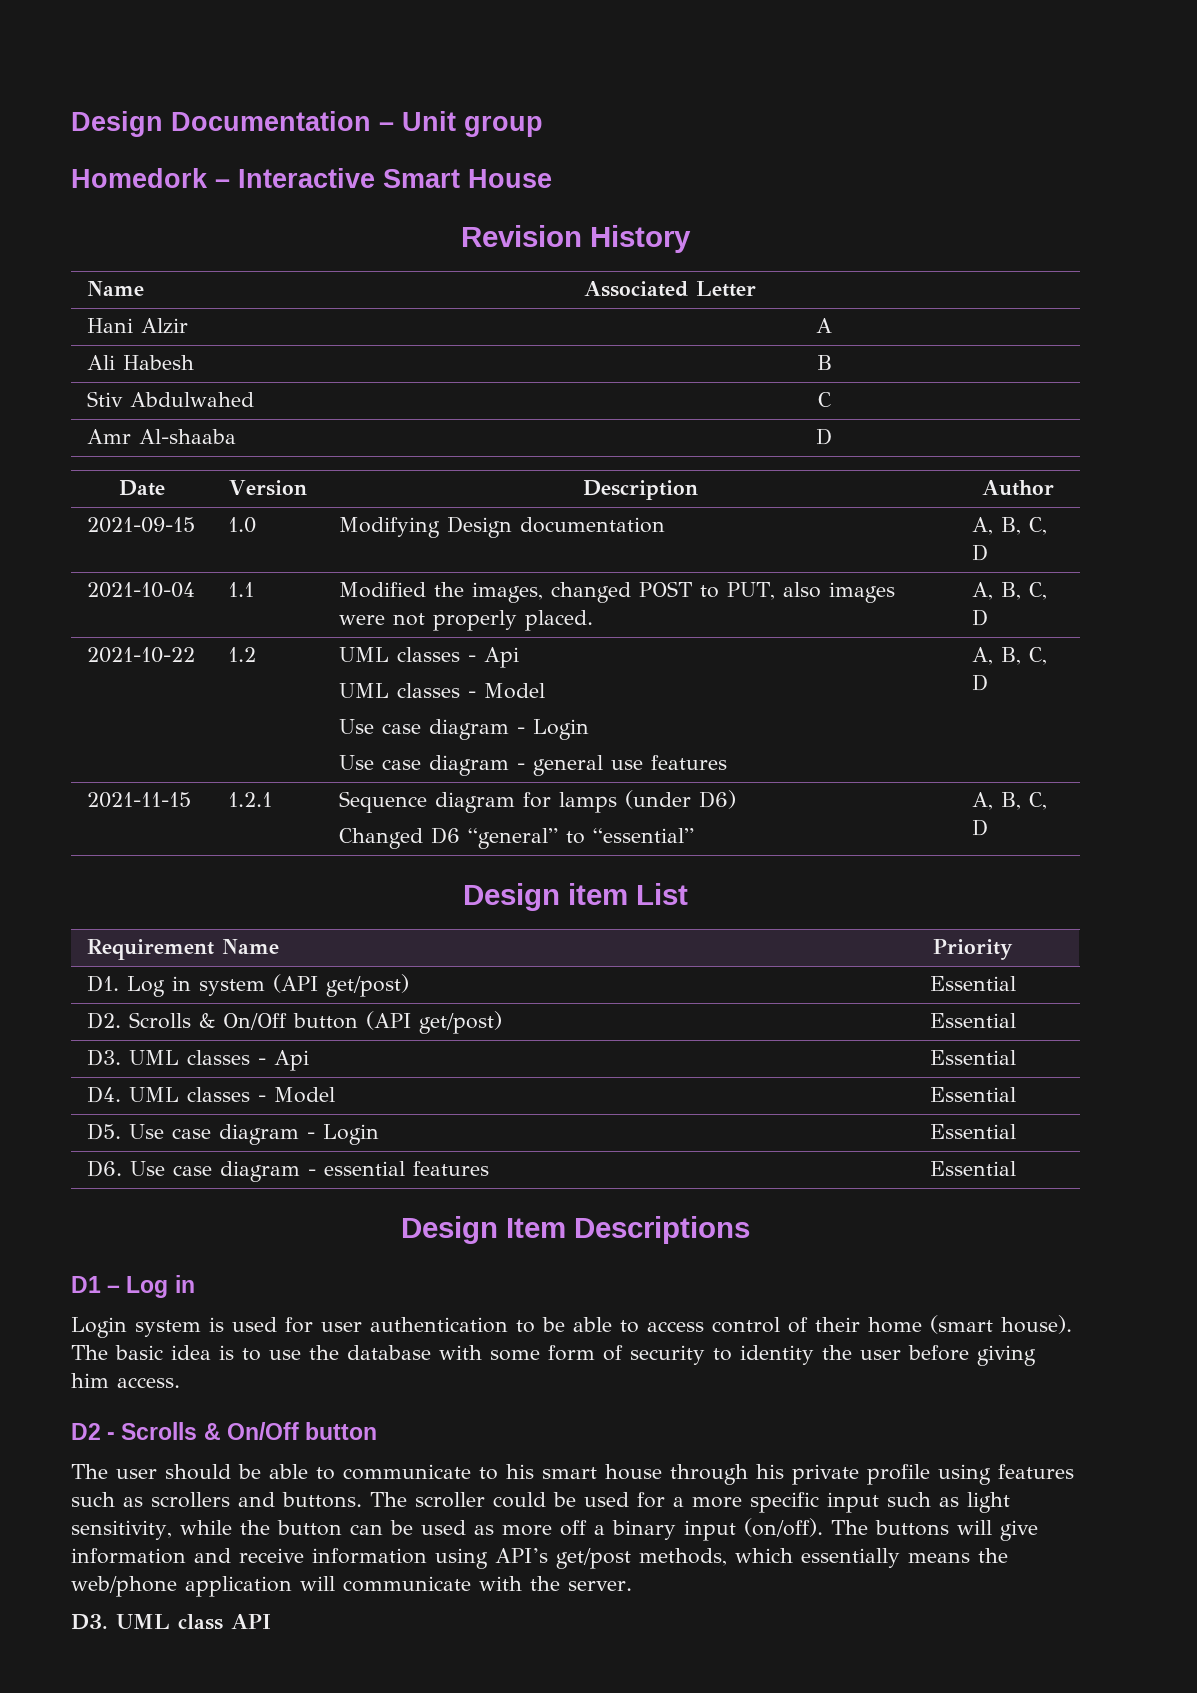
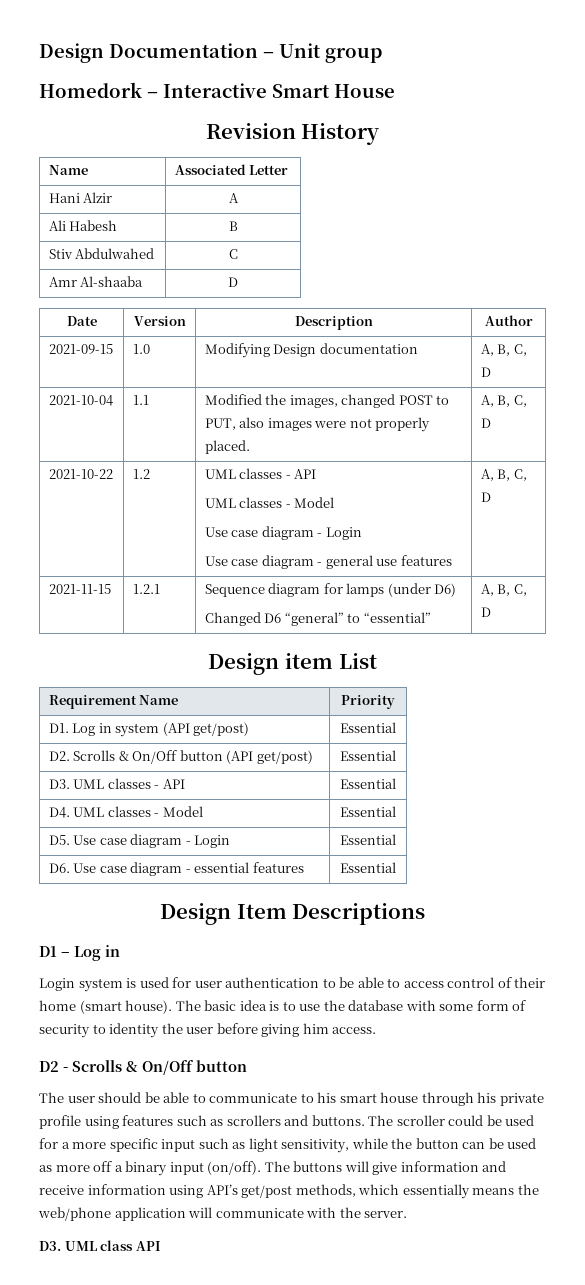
- 2021-10-22 | 1.2 | UML classes - Api
+ 2021-10-22 | 1.2 | UML classes - API
- D3. UML classes - Api | Essential
+ D3. UML classes - API | Essential

